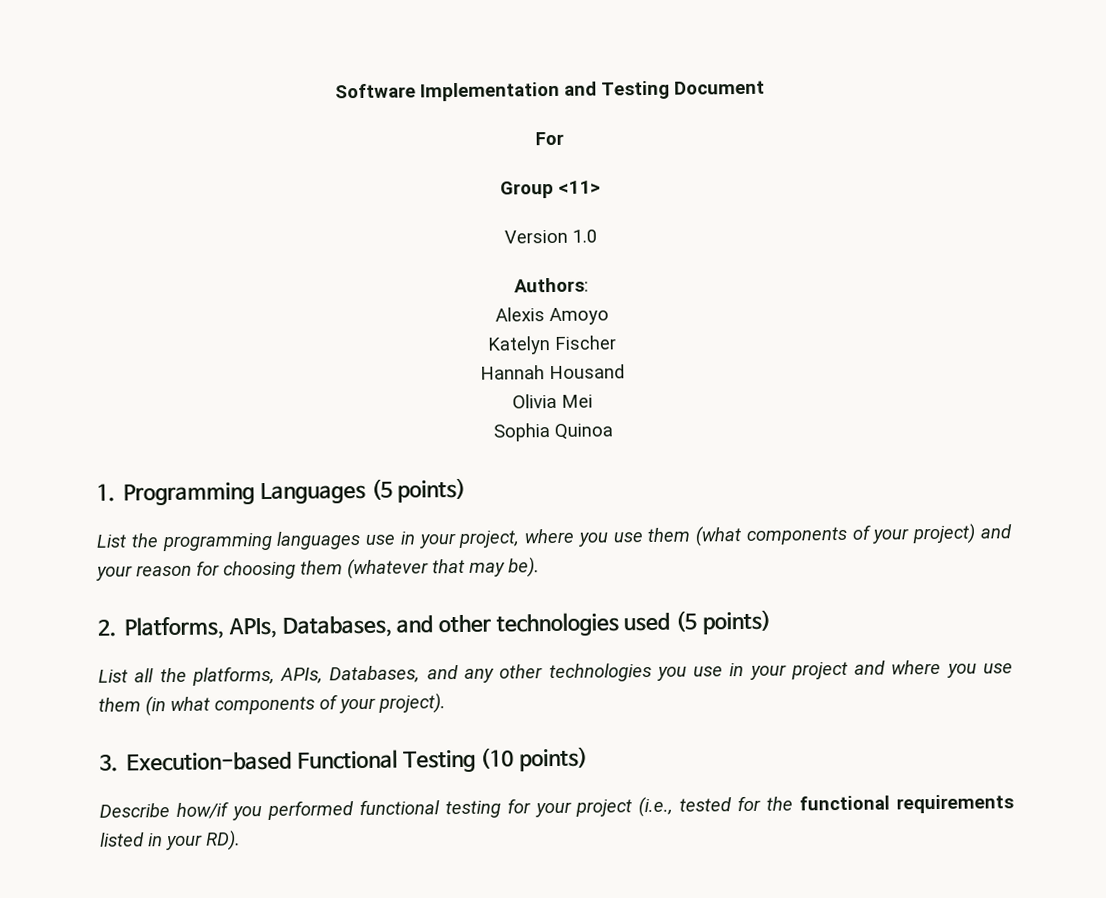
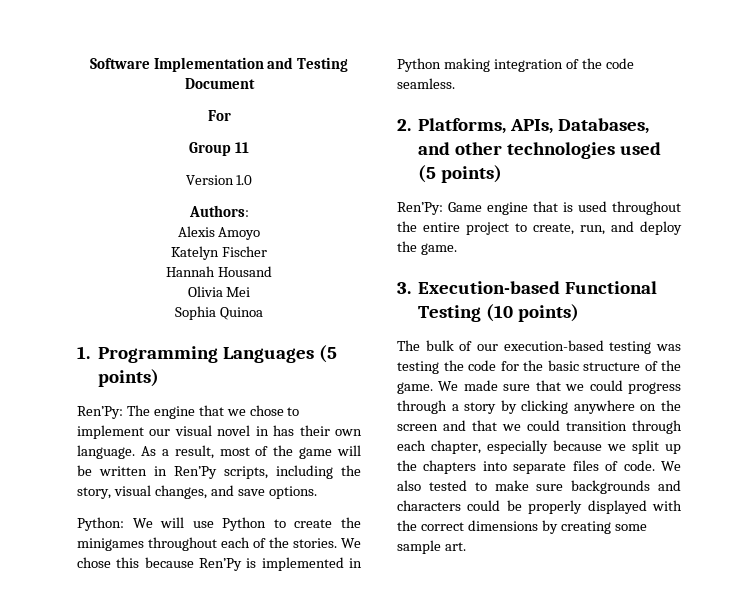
- Group <11>
+ Group 11
- List the programming languages use in your project, where you use them (what components of your project) and your reason for choosing them (whatever that may be).
+ Ren’Py: The engine that we chose to implement our visual novel in has their own language. As a result, most of the game will be written in Ren’Py scripts, including the story, visual changes, and save options.
+ Python: We will use Python to create the minigames throughout each of the stories. We chose this because Ren’Py is implemented in Python making integration of the code seamless.
- List all the platforms, APIs, Databases, and any other technologies you use in your project and where you use them (in what components of your project).
+ Ren’Py: Game engine that is used throughout the entire project to create, run, and deploy the game.
- Describe how/if you performed functional testing for your project (i.e., tested for the functional requirements listed in your RD).
+ The bulk of our execution-based testing was testing the code for the basic structure of the game. We made sure that we could progress through a story by clicking anywhere on the screen and that we could transition through each chapter, especially because we split up the chapters into separate files of code. We also tested to make sure backgrounds and characters could be properly displayed with the correct dimensions by creating some sample art.

